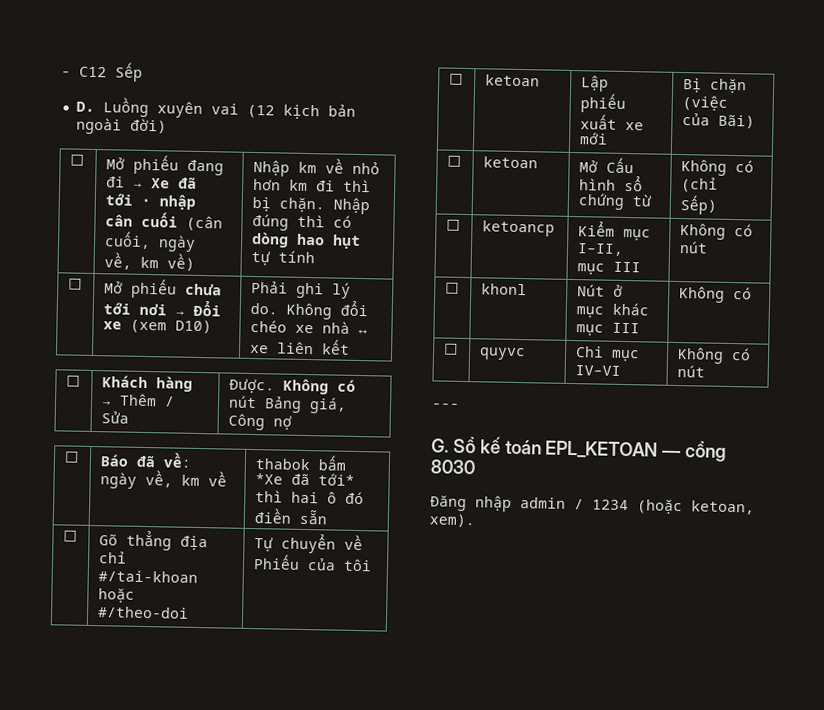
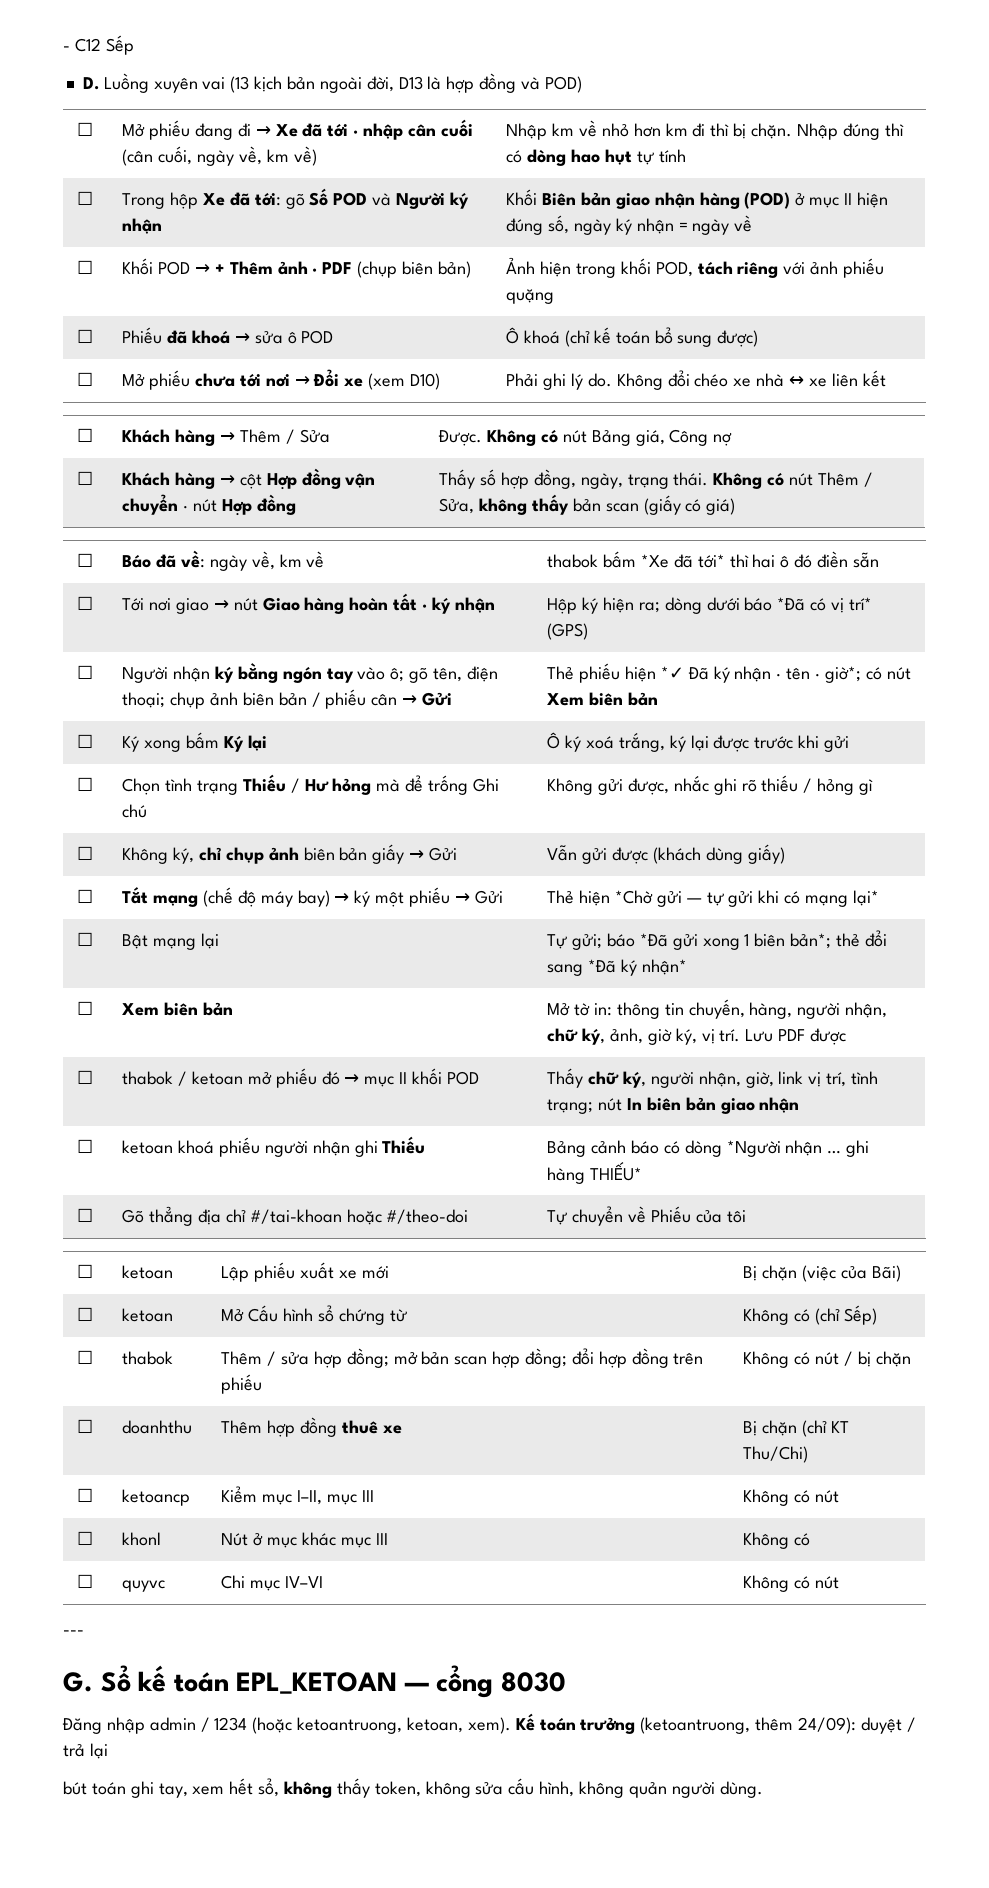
- D. Luồng xuyên vai (12 kịch bản ngoài đời)
+ D. Luồng xuyên vai (13 kịch bản ngoài đời, D13 là hợp đồng và POD)
+ ☐ | Trong hộp Xe đã tới: gõ Số POD và Người ký nhận | Khối Biên bản giao nhận hàng (POD) ở mục II hiện đúng số, ngày ký nhận = ngày về
+ ☐ | Khối POD → + Thêm ảnh · PDF (chụp biên bản) | Ảnh hiện trong khối POD, tách riêng với ảnh phiếu quặng
+ ☐ | Phiếu đã khoá → sửa ô POD | Ô khoá (chỉ kế toán bổ sung được)
+ ☐ | Khách hàng → cột Hợp đồng vận chuyển · nút Hợp đồng | Thấy số hợp đồng, ngày, trạng thái. Không có nút Thêm / Sửa, không thấy bản scan (giấy có giá)
+ ☐ | Tới nơi giao → nút Giao hàng hoàn tất · ký nhận | Hộp ký hiện ra; dòng dưới báo *Đã có vị trí* (GPS)
+ ☐ | Người nhận ký bằng ngón tay vào ô; gõ tên, điện thoại; chụp ảnh biên bản / phiếu cân → Gửi | Thẻ phiếu hiện *✓ Đã ký nhận · tên · giờ*; có nút Xem biên bản
+ ☐ | Ký xong bấm Ký lại | Ô ký xoá trắng, ký lại được trước khi gửi
+ ☐ | Chọn tình trạng Thiếu / Hư hỏng mà để trống Ghi chú | Không gửi được, nhắc ghi rõ thiếu / hỏng gì
+ ☐ | Không ký, chỉ chụp ảnh biên bản giấy → Gửi | Vẫn gửi được (khách dùng giấy)
+ ☐ | Tắt mạng (chế độ máy bay) → ký một phiếu → Gửi | Thẻ hiện *Chờ gửi — tự gửi khi có mạng lại*
+ ☐ | Bật mạng lại | Tự gửi; báo *Đã gửi xong 1 biên bản*; thẻ đổi sang *Đã ký nhận*
+ ☐ | Xem biên bản | Mở tờ in: thông tin chuyến, hàng, người nhận, chữ ký, ảnh, giờ ký, vị trí. Lưu PDF được
+ ☐ | thabok / ketoan mở phiếu đó → mục II khối POD | Thấy chữ ký, người nhận, giờ, link vị trí, tình trạng; nút In biên bản giao nhận
+ ☐ | ketoan khoá phiếu người nhận ghi Thiếu | Bảng cảnh báo có dòng *Người nhận … ghi hàng THIẾU*
+ ☐ | thabok | Thêm / sửa hợp đồng; mở bản scan hợp đồng; đổi hợp đồng trên phiếu | Không có nút / bị chặn
+ ☐ | doanhthu | Thêm hợp đồng thuê xe | Bị chặn (chỉ KT Thu/Chi)
- Đăng nhập admin / 1234 (hoặc ketoan, xem).
+ Đăng nhập admin / 1234 (hoặc ketoantruong, ketoan, xem).
+ Kế toán trưởng (ketoantruong, thêm 24/09): duyệt / trả lại
+ bút toán ghi tay, xem hết sổ, không thấy token, không sửa cấu hình, không quản người dùng.

